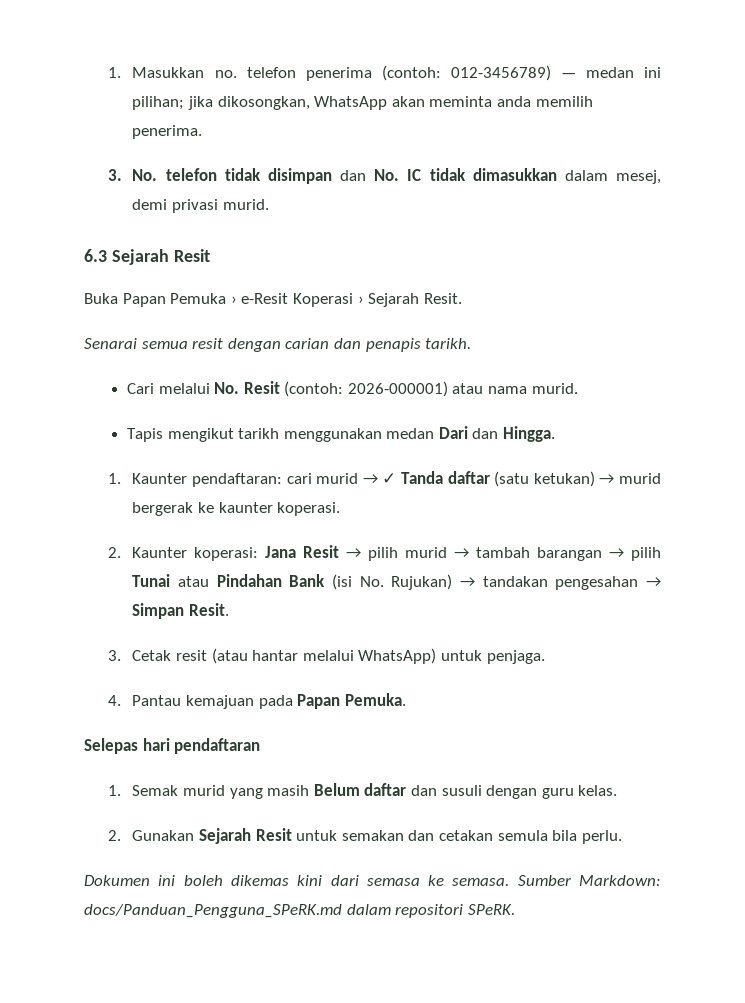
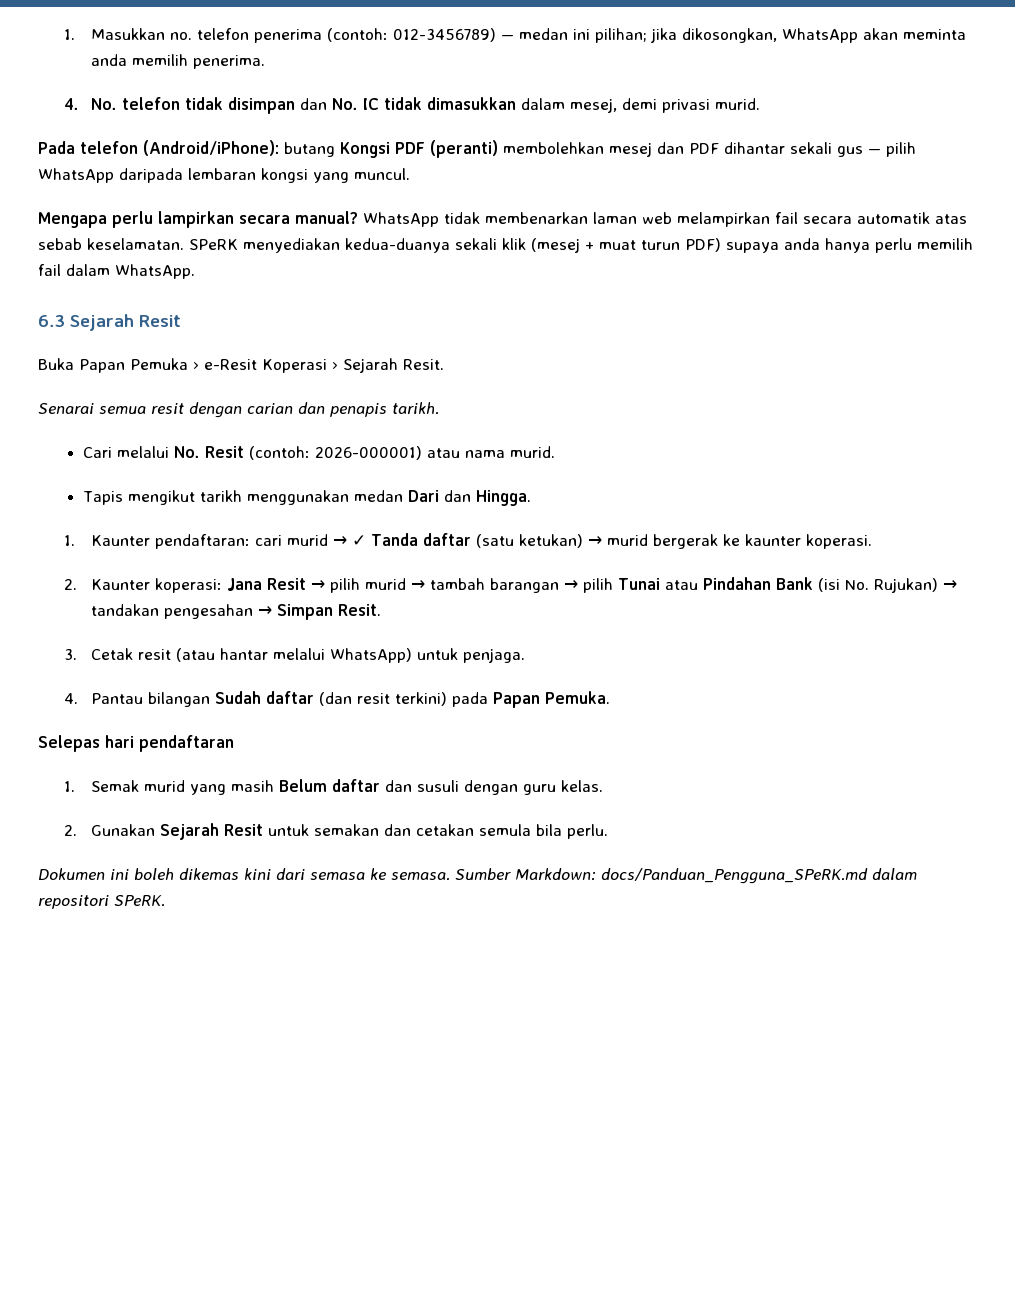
- 3. No. telefon tidak disimpan dan No. IC tidak dimasukkan dalam mesej, demi privasi murid.
+ 4. No. telefon tidak disimpan dan No. IC tidak dimasukkan dalam mesej, demi privasi murid.
+ Pada telefon (Android/iPhone): butang Kongsi PDF (peranti) membolehkan mesej dan PDF dihantar sekali gus — pilih WhatsApp daripada lembaran kongsi yang muncul.
+ Mengapa perlu lampirkan secara manual? WhatsApp tidak membenarkan laman web melampirkan fail secara automatik atas sebab keselamatan. SPeRK menyediakan kedua-duanya sekali klik (mesej + muat turun PDF) supaya anda hanya perlu memilih fail dalam WhatsApp.
- 4. Pantau kemajuan pada Papan Pemuka.
+ 4. Pantau bilangan Sudah daftar (dan resit terkini) pada Papan Pemuka.

